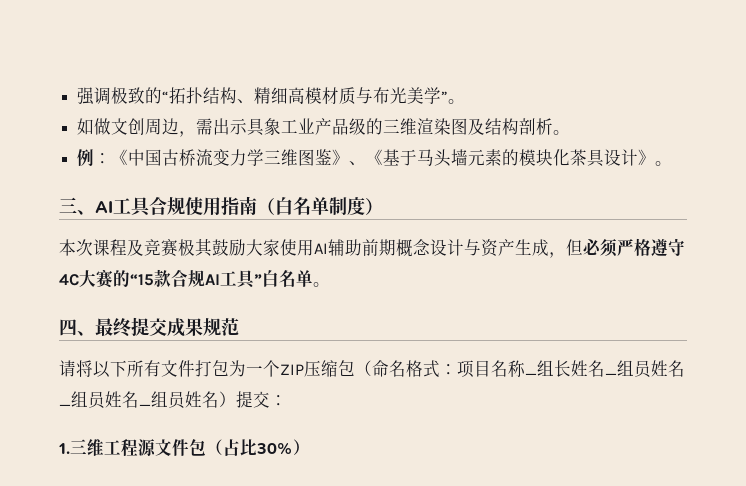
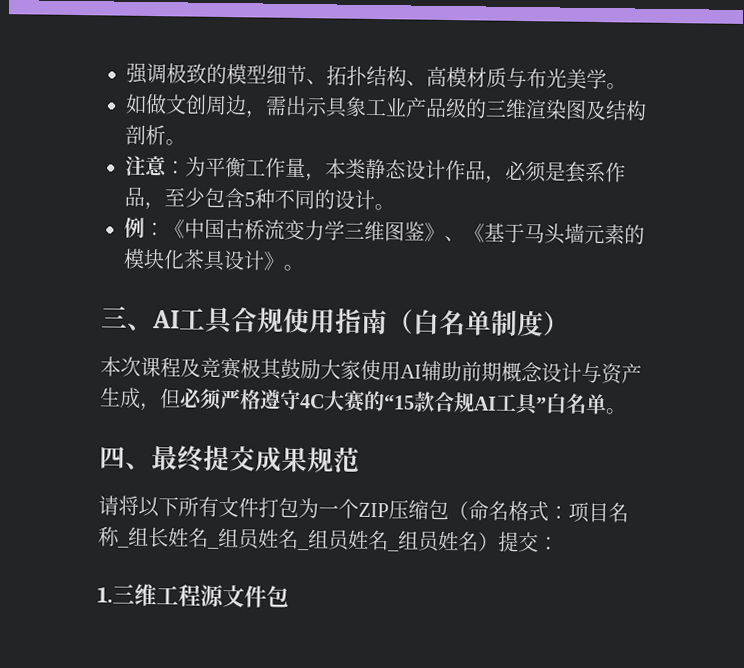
- 强调极致的“拓扑结构、精细高模材质与布光美学”。
+ 强调极致的模型细节、拓扑结构、高模材质与布光美学。
+ 注意：为平衡工作量，本类静态设计作品，必须是套系作品，至少包含5种不同的设计。
- 1.三维工程源文件包（占比30%）
+ 1.三维工程源文件包

